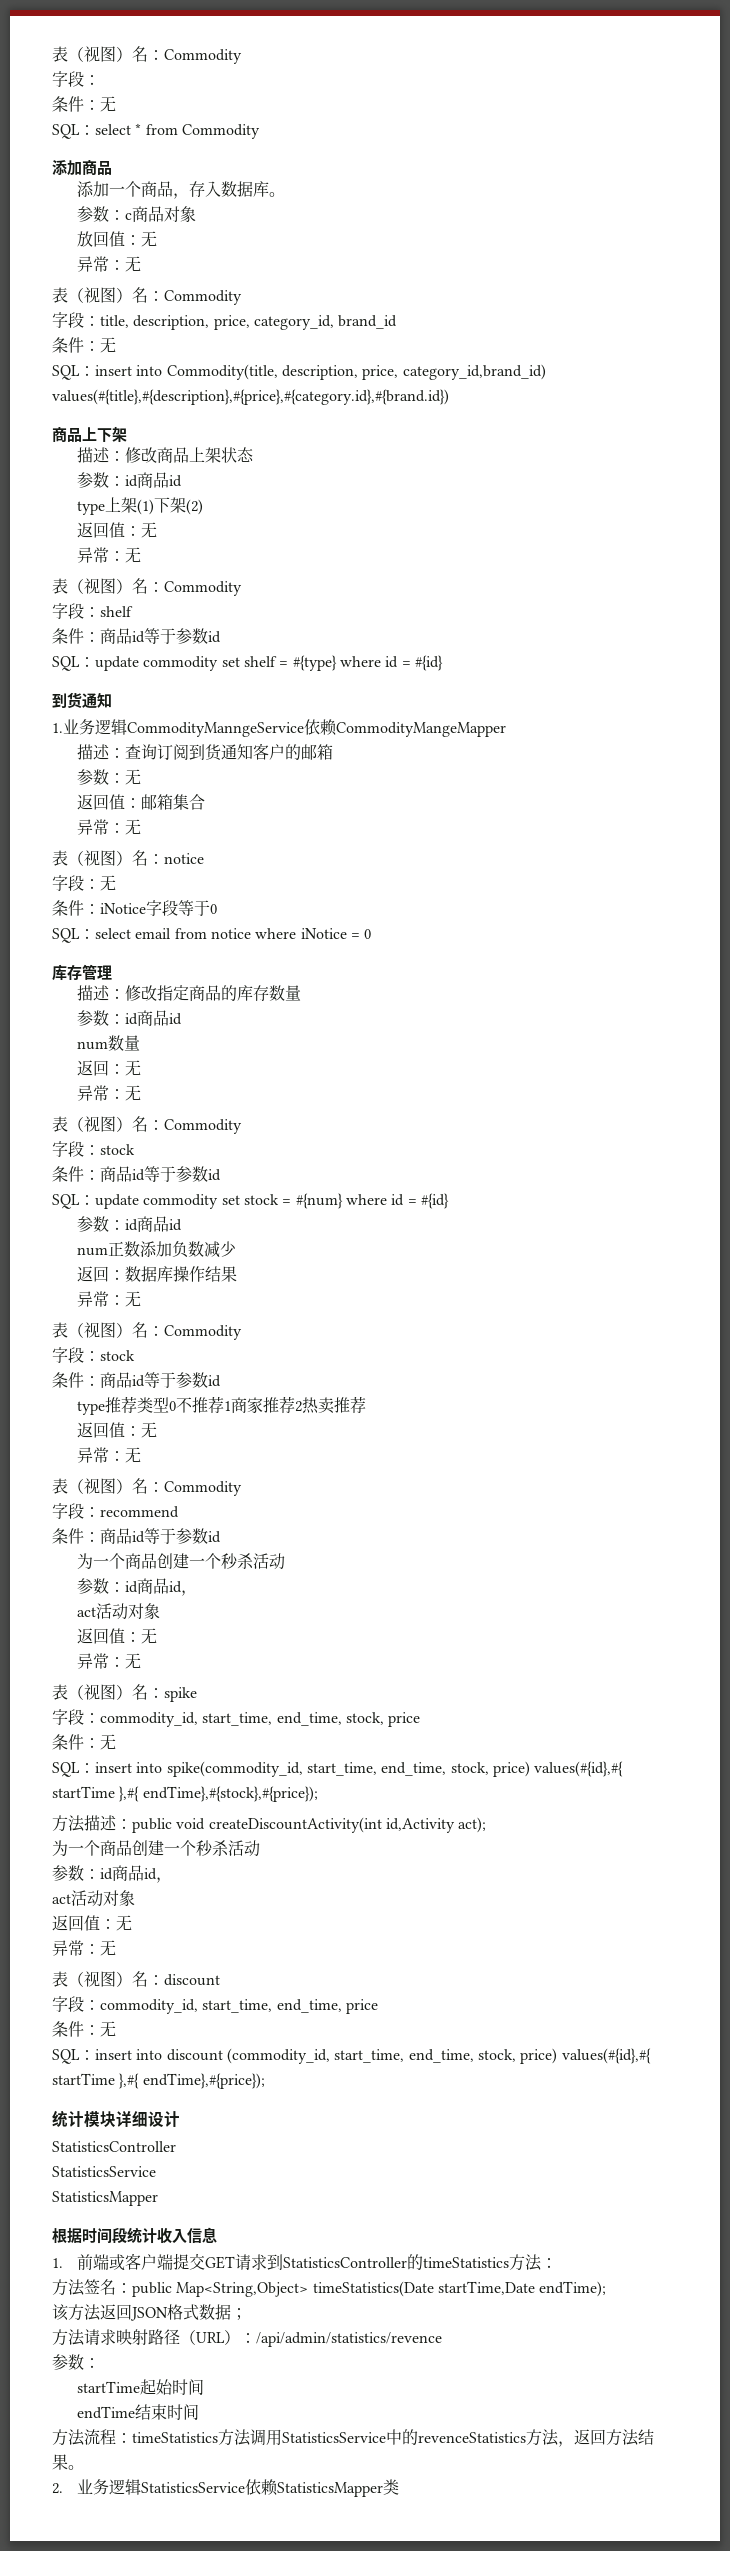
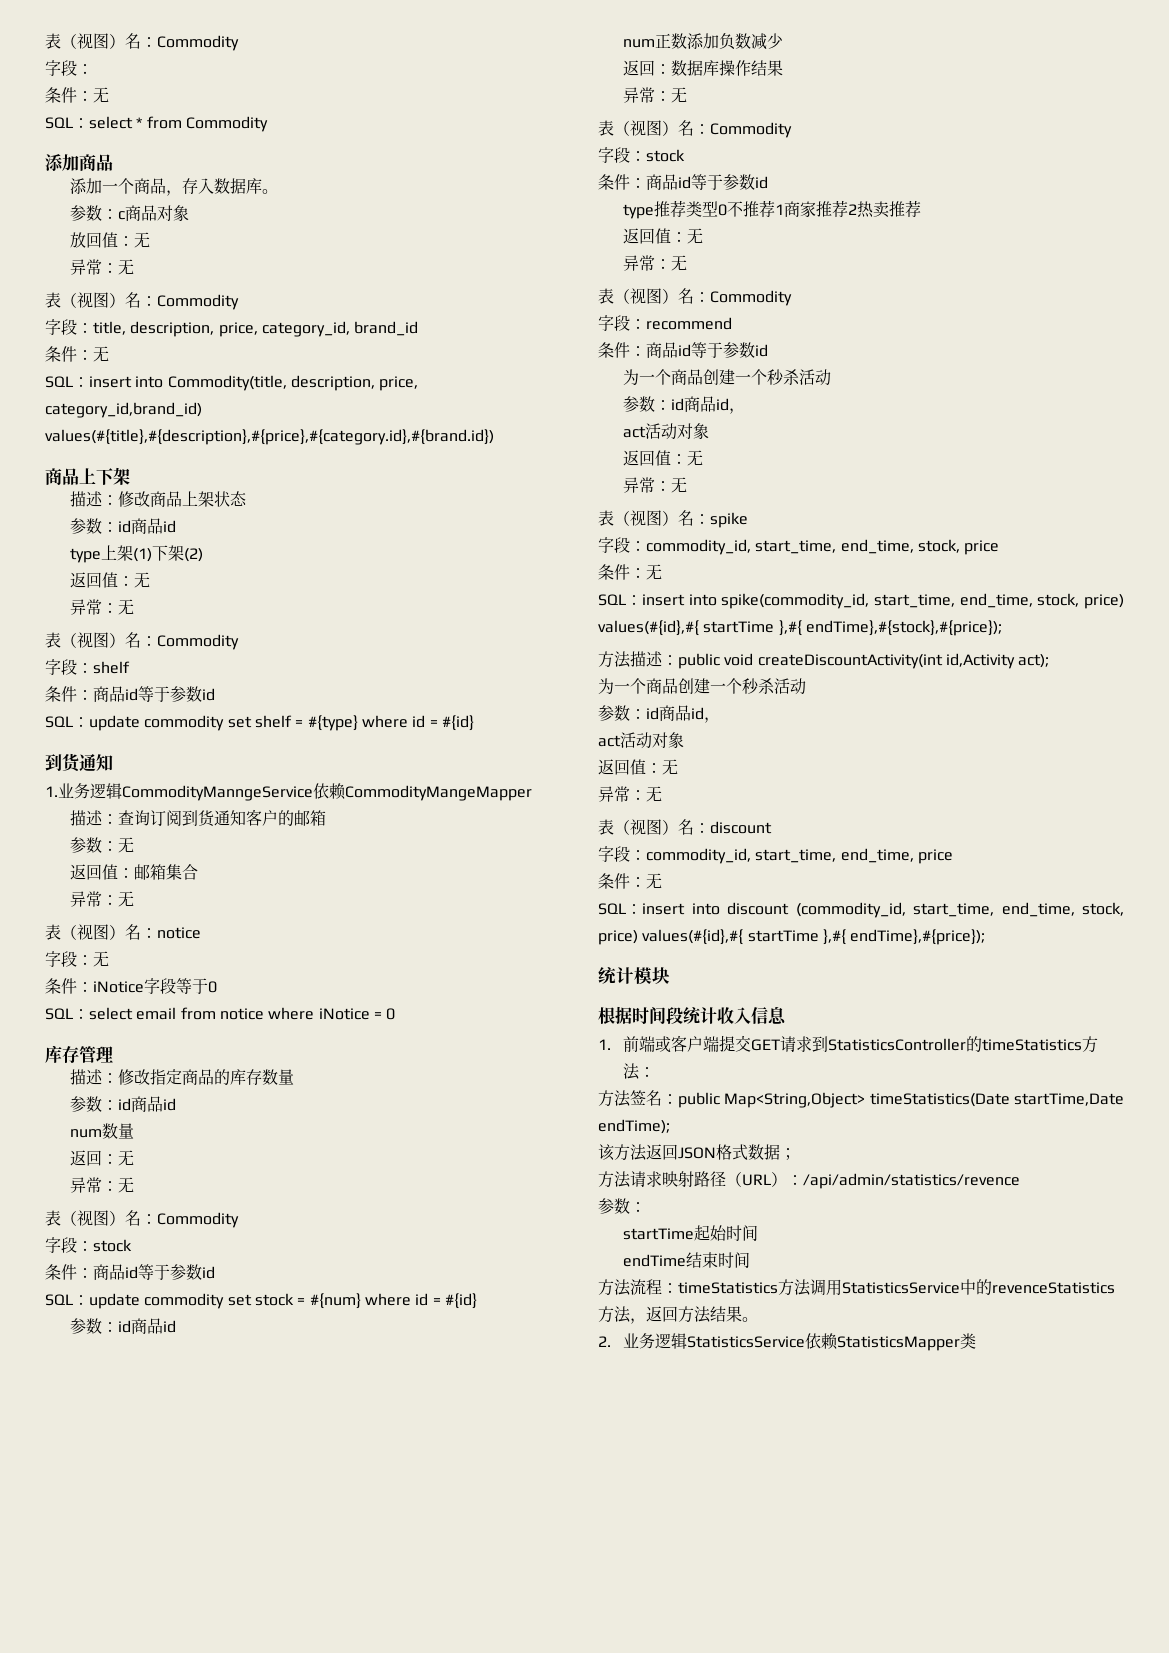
- 统计模块详细设计
- StatisticsController
- StatisticsService
- StatisticsMapper
+ 统计模块

